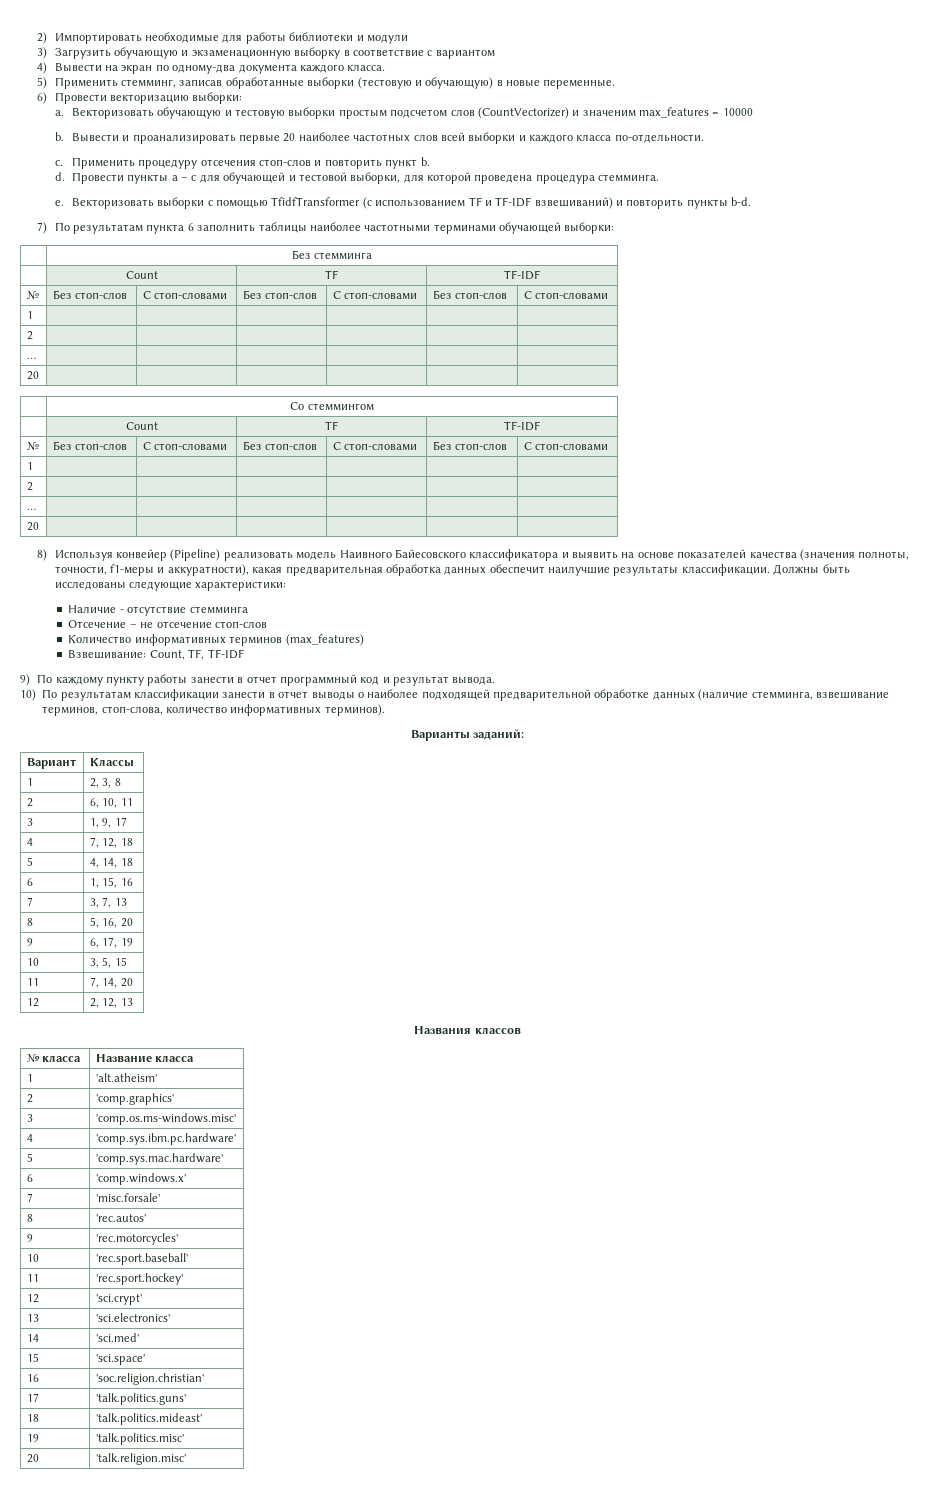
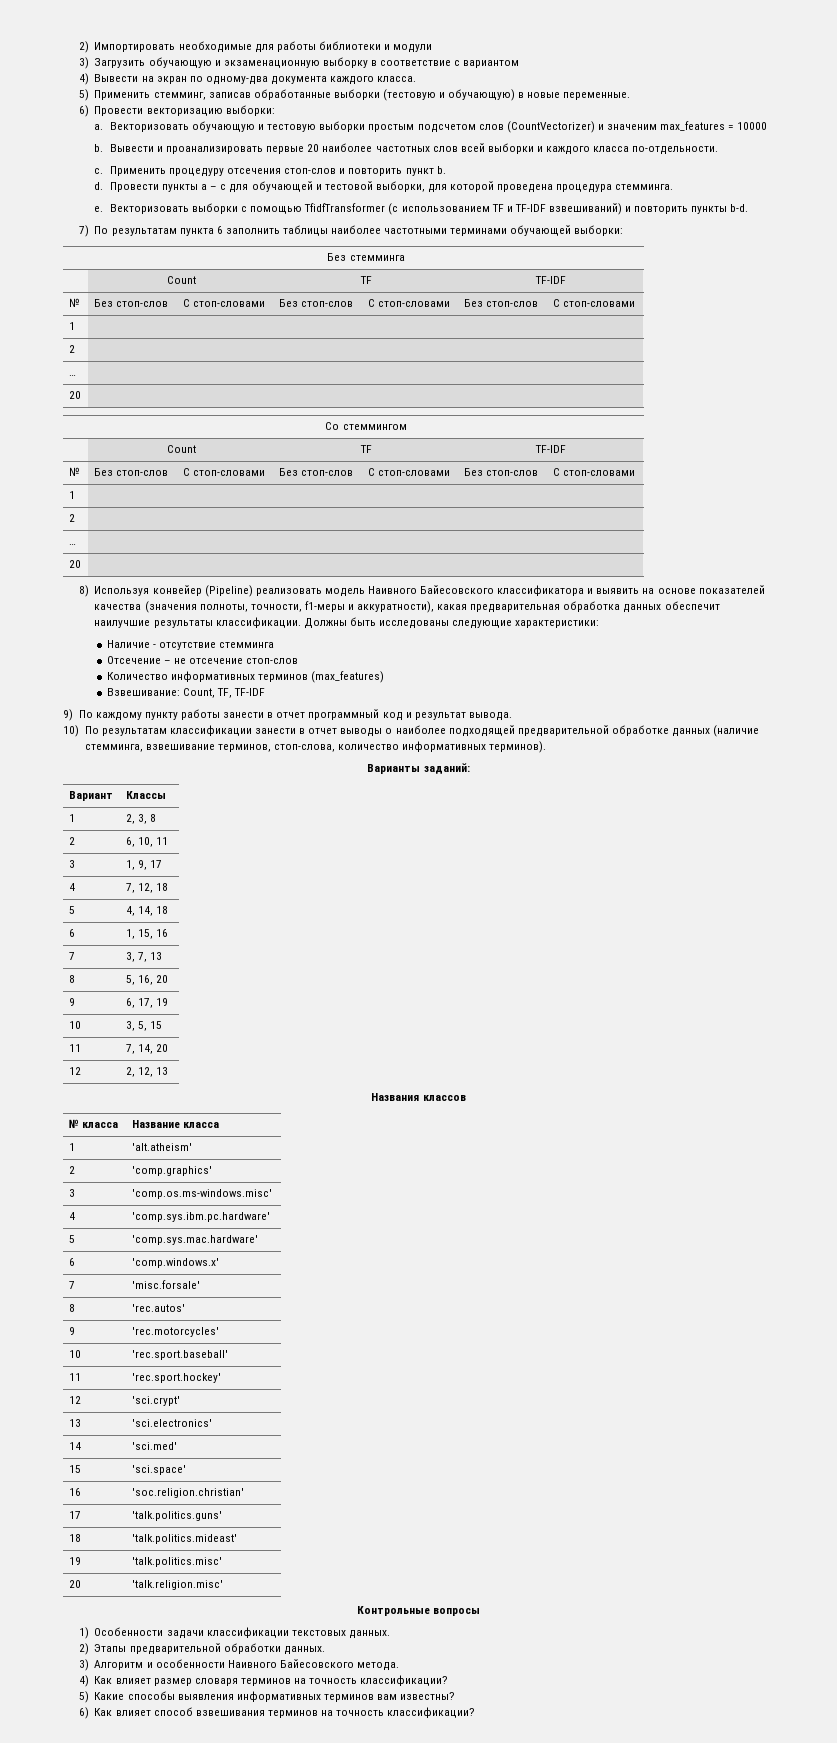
+ Контрольные вопросы
+ 1) Особенности задачи классификации текстовых данных.
+ 2) Этапы предварительной обработки данных.
+ 3) Алгоритм и особенности Наивного Байесовского метода.
+ 4) Как влияет размер словаря терминов на точность классификации?
+ 5) Какие способы выявления информативных терминов вам известны?
+ 6) Как влияет способ взвешивания терминов на точность классификации?

